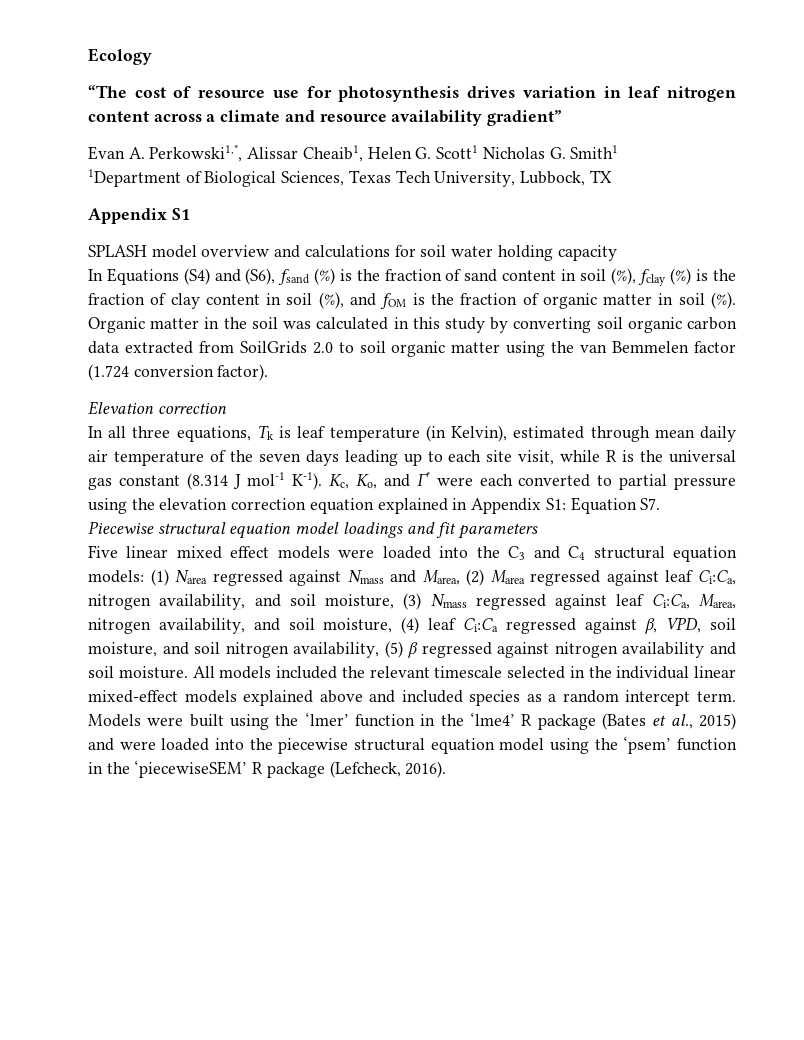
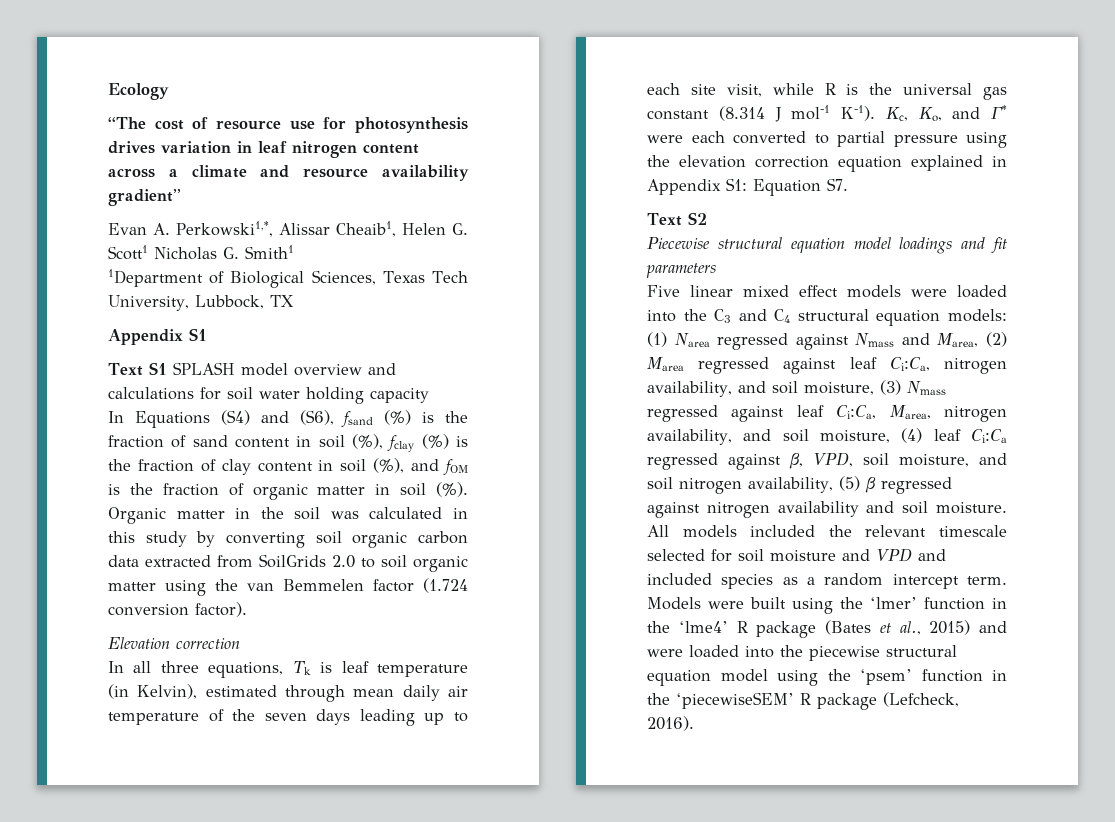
- SPLASH model overview and calculations for soil water holding capacity
+ Text S1 SPLASH model overview and calculations for soil water holding capacity
+ Text S2
- All models included the relevant timescale selected in the individual linear mixed-effect models explained above and included species as a random intercept term.
+ All models included the relevant timescale selected for soil moisture and VPD and included species as a random intercept term.

